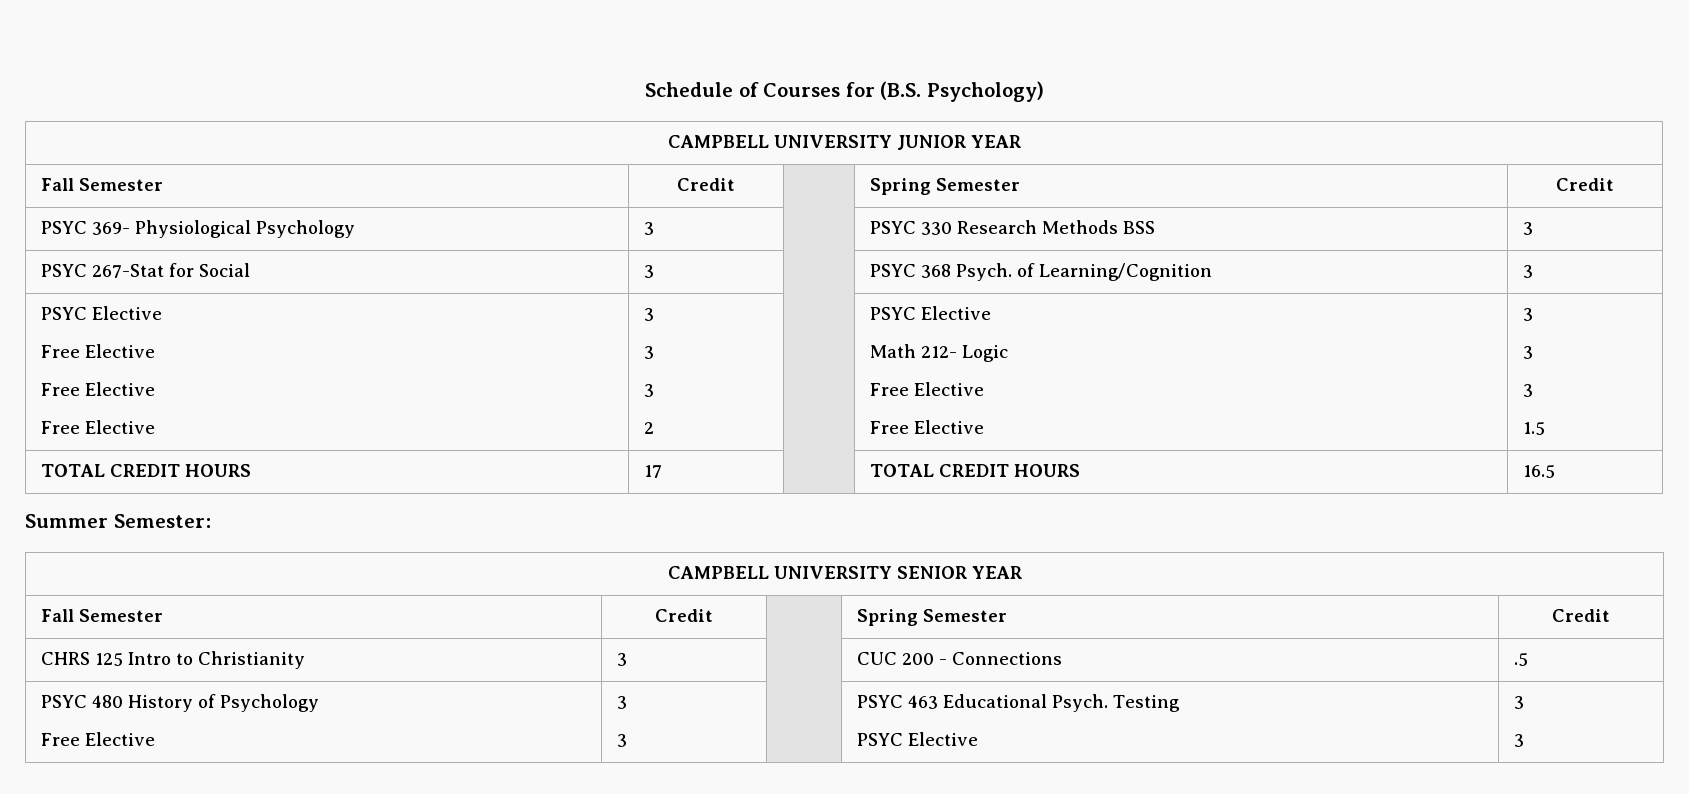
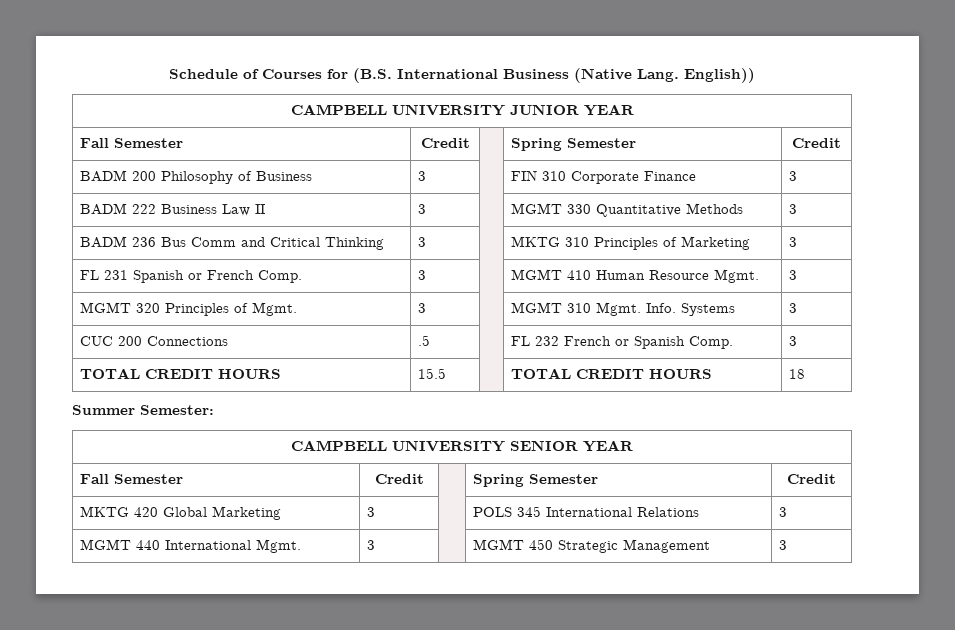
- Schedule of Courses for (B.S. Psychology)
+ Schedule of Courses for (B.S. International Business (Native Lang. English))
- PSYC 369- Physiological Psychology | 3 | | PSYC 330 Research Methods BSS | 3
- PSYC 267-Stat for Social | 3 | | PSYC 368 Psych. of Learning/Cognition | 3
- PSYC Elective
- Free Elective
- Free Elective
- Free Elective | 3
- 3
- 3
- 2 | | PSYC Elective
- Math 212- Logic
- Free Elective
- Free Elective | 3
- 3
- 3
- 1.5
- TOTAL CREDIT HOURS | 17 | | TOTAL CREDIT HOURS | 16.5
+ BADM 200 Philosophy of Business | 3 | | FIN 310 Corporate Finance | 3
+ BADM 222 Business Law II | 3 | | MGMT 330 Quantitative Methods | 3
+ BADM 236 Bus Comm and Critical Thinking | 3 | | MKTG 310 Principles of Marketing | 3
+ FL 231 Spanish or French Comp. | 3 | | MGMT 410 Human Resource Mgmt. | 3
+ MGMT 320 Principles of Mgmt. | 3 | | MGMT 310 Mgmt. Info. Systems | 3
+ CUC 200 Connections | .5 | | FL 232 French or Spanish Comp. | 3
+ TOTAL CREDIT HOURS | 15.5 | | TOTAL CREDIT HOURS | 18
- CHRS 125 Intro to Christianity | 3 | | CUC 200 - Connections | .5
- PSYC 480 History of Psychology
- Free Elective | 3
- 3 | | PSYC 463 Educational Psych. Testing
- PSYC Elective | 3
- 3
+ MKTG 420 Global Marketing | 3 | | POLS 345 International Relations | 3
+ MGMT 440 International Mgmt. | 3 | | MGMT 450 Strategic Management | 3

